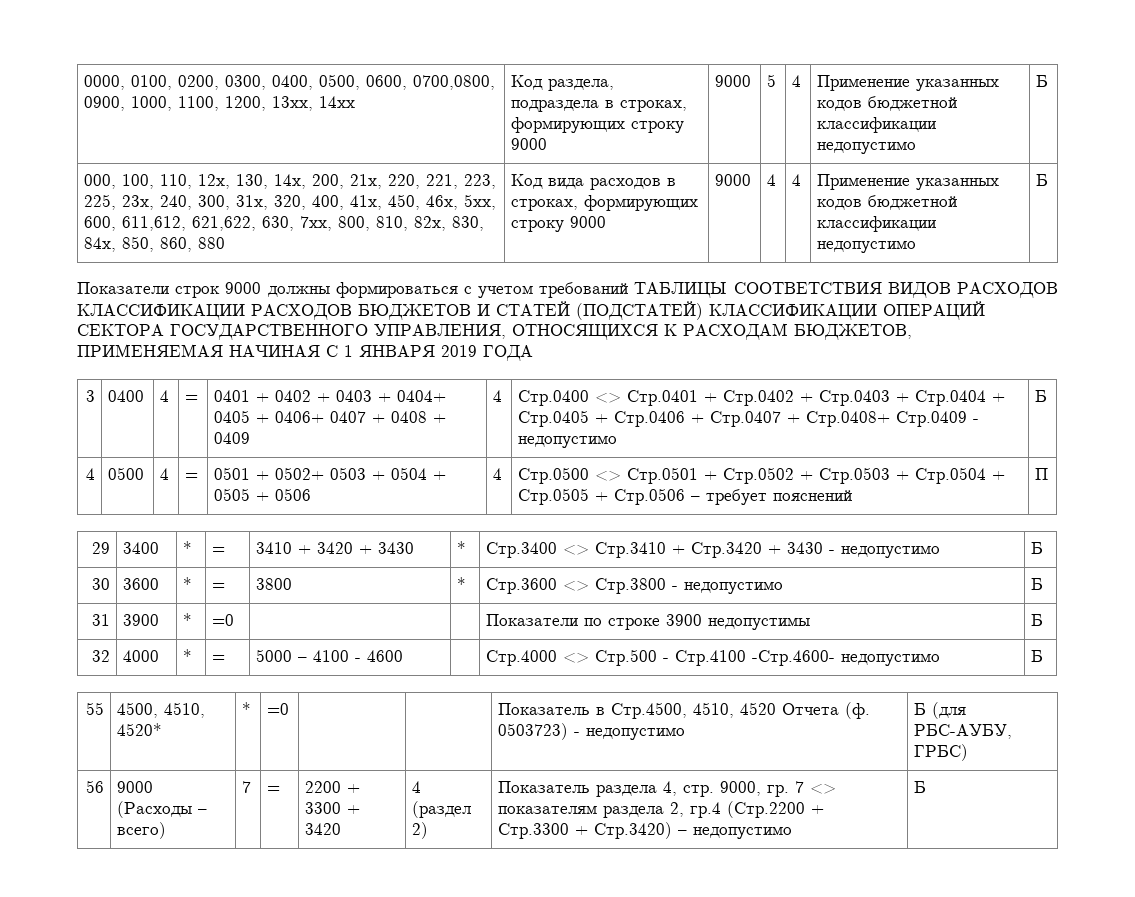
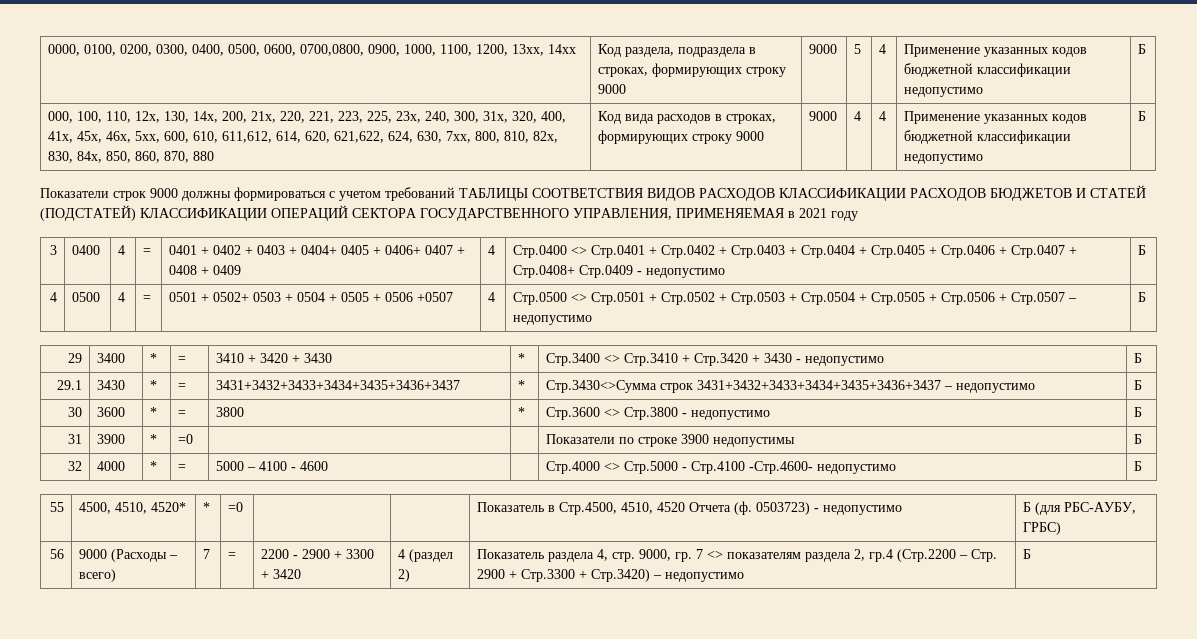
- 000, 100, 110, 12х, 130, 14х, 200, 21х, 220, 221, 223, 225, 23х, 240, 300, 31х, 320, 400, 41х, 450, 46х, 5хх, 600, 611,612, 621,622, 630, 7хх, 800, 810, 82х, 830, 84х, 850, 860, 880
+ 000, 100, 110, 12х, 130, 14х, 200, 21х, 220, 221, 223, 225, 23х, 240, 300, 31х, 320, 400, 41х, 45х, 46х, 5хх, 600, 610, 611,612, 614, 620, 621,622, 624, 630, 7хх, 800, 810, 82х, 830, 84х, 850, 860, 870, 880
- Показатели строк 9000 должны формироваться с учетом требований ТАБЛИЦЫ СООТВЕТСТВИЯ ВИДОВ РАСХОДОВ КЛАССИФИКАЦИИ РАСХОДОВ БЮДЖЕТОВ И СТАТЕЙ (ПОДСТАТЕЙ) КЛАССИФИКАЦИИ ОПЕРАЦИЙ СЕКТОРА ГОСУДАРСТВЕННОГО УПРАВЛЕНИЯ, ОТНОСЯЩИХСЯ К РАСХОДАМ БЮДЖЕТОВ, ПРИМЕНЯЕМАЯ НАЧИНАЯ С 1 ЯНВАРЯ 2019 ГОДА
+ Показатели строк 9000 должны формироваться с учетом требований ТАБЛИЦЫ СООТВЕТСТВИЯ ВИДОВ РАСХОДОВ КЛАССИФИКАЦИИ РАСХОДОВ БЮДЖЕТОВ И СТАТЕЙ (ПОДСТАТЕЙ) КЛАССИФИКАЦИИ ОПЕРАЦИЙ СЕКТОРА ГОСУДАРСТВЕННОГО УПРАВЛЕНИЯ, ПРИМЕНЯЕМАЯ в 2021 году
- 4 | 0500 | 4 | = | 0501 + 0502+ 0503 + 0504 + 0505 + 0506 | 4 | Стр.0500 <> Стр.0501 + Стр.0502 + Стр.0503 + Стр.0504 + Стр.0505 + Стр.0506 – требует пояснений | П
+ 4 | 0500 | 4 | = | 0501 + 0502+ 0503 + 0504 + 0505 + 0506 +0507 | 4 | Стр.0500 <> Стр.0501 + Стр.0502 + Стр.0503 + Стр.0504 + Стр.0505 + Стр.0506 + Стр.0507 – недопустимо | Б
+ 29.1 | 3430 | * | = | 3431+3432+3433+3434+3435+3436+3437 | * | Стр.3430<>Сумма строк 3431+3432+3433+3434+3435+3436+3437 – недопустимо | Б
- 32 | 4000 | * | = | 5000 – 4100 - 4600 | | Стр.4000 <> Стр.500 - Стр.4100 -Стр.4600- недопустимо | Б
+ 32 | 4000 | * | = | 5000 – 4100 - 4600 | | Стр.4000 <> Стр.5000 - Стр.4100 -Стр.4600- недопустимо | Б
- 56 | 9000 (Расходы – всего) | 7 | = | 2200 + 3300 + 3420 | 4 (раздел 2) | Показатель раздела 4, стр. 9000, гр. 7 <> показателям раздела 2, гр.4 (Стр.2200 + Стр.3300 + Стр.3420) – недопустимо | Б
+ 56 | 9000 (Расходы – всего) | 7 | = | 2200 - 2900 + 3300 + 3420 | 4 (раздел 2) | Показатель раздела 4, стр. 9000, гр. 7 <> показателям раздела 2, гр.4 (Стр.2200 – Стр. 2900 + Стр.3300 + Стр.3420) – недопустимо | Б

